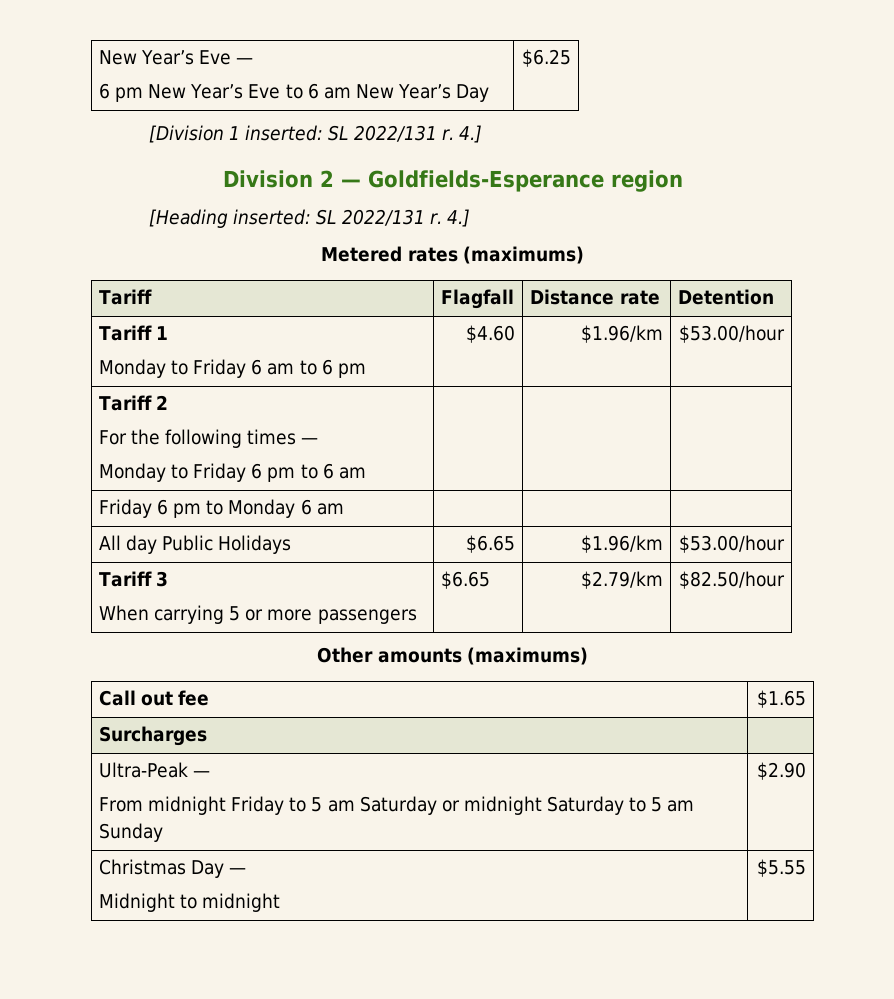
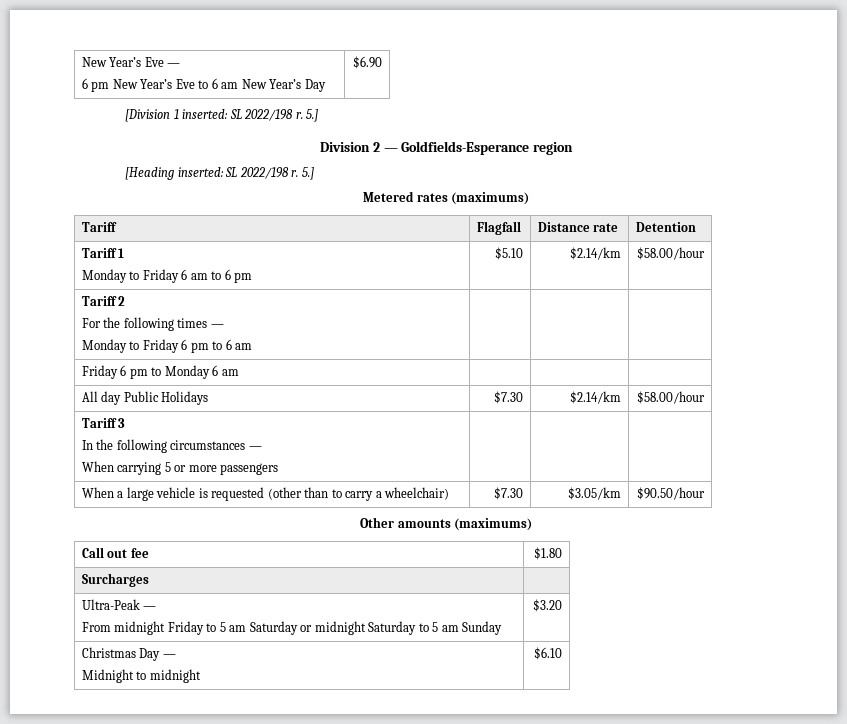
  New Year’s Eve —
- 6 pm New Year’s Eve to 6 am New Year’s Day | $6.25
+ 6 pm New Year’s Eve to 6 am New Year’s Day | $6.90
- [Division 1 inserted: SL 2022/131 r. 4.]
+ [Division 1 inserted: SL 2022/198 r. 5.]
- [Heading inserted: SL 2022/131 r. 4.]
+ [Heading inserted: SL 2022/198 r. 5.]
  Tariff | Flagfall | Distance rate | Detention
  Tariff 1
- Monday to Friday 6 am to 6 pm | $4.60 | $1.96/km | $53.00/hour
+ Monday to Friday 6 am to 6 pm | $5.10 | $2.14/km | $58.00/hour
- All day Public Holidays | $6.65 | $1.96/km | $53.00/hour
+ All day Public Holidays | $7.30 | $2.14/km | $58.00/hour
  Tariff 3
- When carrying 5 or more passengers | $6.65 | $2.79/km | $82.50/hour
+ In the following circumstances —
+ When carrying 5 or more passengers | | |
+ When a large vehicle is requested (other than to carry a wheelchair) | $7.30 | $3.05/km | $90.50/hour
- Call out fee | $1.65
+ Call out fee | $1.80
  Ultra-Peak —
- From midnight Friday to 5 am Saturday or midnight Saturday to 5 am Sunday | $2.90
+ From midnight Friday to 5 am Saturday or midnight Saturday to 5 am Sunday | $3.20
  Christmas Day —
- Midnight to midnight | $5.55
+ Midnight to midnight | $6.10

